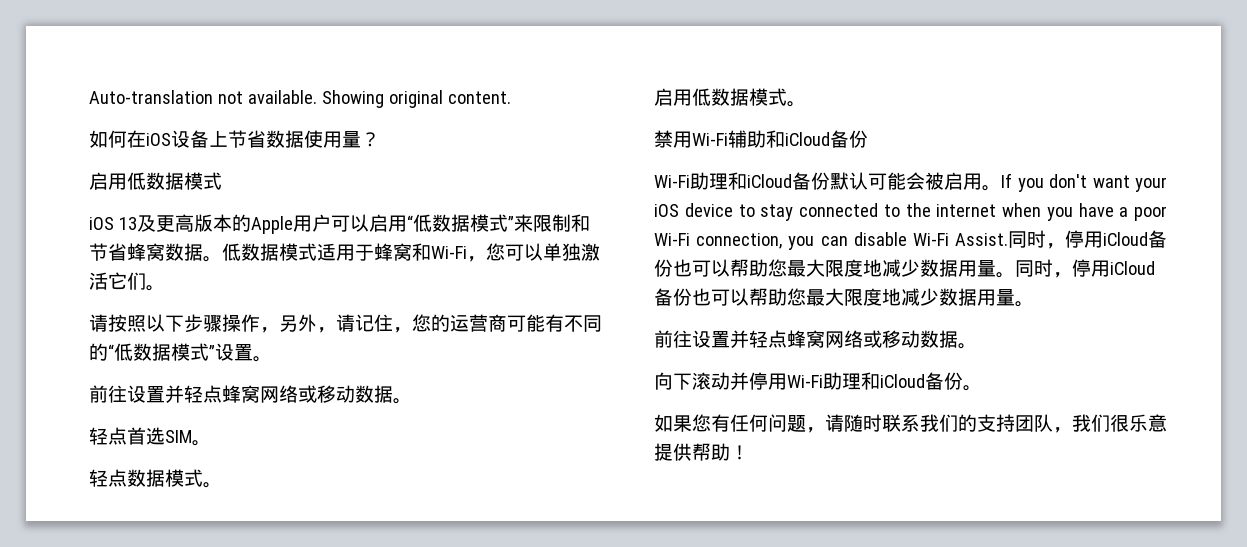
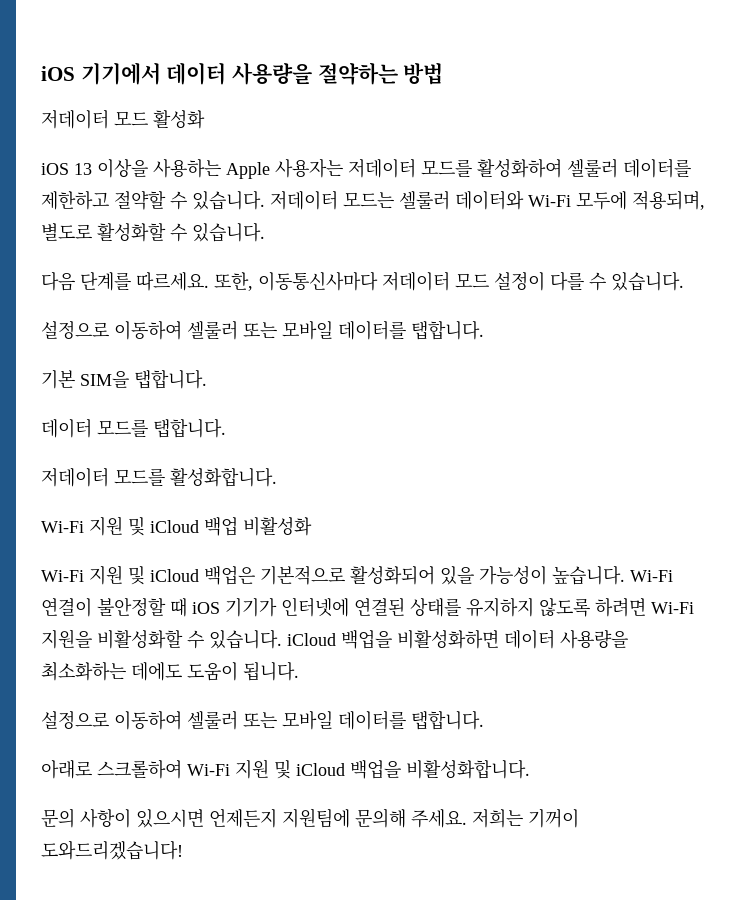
- Auto-translation not available. Showing original content.
- 如何在iOS设备上节省数据使用量？
- 启用低数据模式
- iOS 13及更高版本的Apple用户可以启用“低数据模式”来限制和节省蜂窝数据。低数据模式适用于蜂窝和Wi-Fi，您可以单独激活它们。
- 请按照以下步骤操作，另外，请记住，您的运营商可能有不同的“低数据模式”设置。
- 前往设置并轻点蜂窝网络或移动数据。
- 轻点首选SIM。
- 轻点数据模式。
- 启用低数据模式。
- 禁用Wi-Fi辅助和iCloud备份
- Wi-Fi助理和iCloud备份默认可能会被启用。If you don't want your iOS device to stay connected to the internet when you have a poor Wi-Fi connection, you can disable Wi-Fi Assist.同时，停用iCloud备份也可以帮助您最大限度地减少数据用量。同时，停用iCloud备份也可以帮助您最大限度地减少数据用量。
- 前往设置并轻点蜂窝网络或移动数据。
- 向下滚动并停用Wi-Fi助理和iCloud备份。
- 如果您有任何问题，请随时联系我们的支持团队，我们很乐意提供帮助！
+ iOS 기기에서 데이터 사용량을 절약하는 방법
+ 저데이터 모드 활성화
+ iOS 13 이상을 사용하는 Apple 사용자는 저데이터 모드를 활성화하여 셀룰러 데이터를 제한하고 절약할 수 있습니다. 저데이터 모드는 셀룰러 데이터와 Wi-Fi 모두에 적용되며, 별도로 활성화할 수 있습니다.
+ 다음 단계를 따르세요. 또한, 이동통신사마다 저데이터 모드 설정이 다를 수 있습니다.
+ 설정으로 이동하여 셀룰러 또는 모바일 데이터를 탭합니다.
+ 기본 SIM을 탭합니다.
+ 데이터 모드를 탭합니다.
+ 저데이터 모드를 활성화합니다.
+ Wi-Fi 지원 및 iCloud 백업 비활성화
+ Wi-Fi 지원 및 iCloud 백업은 기본적으로 활성화되어 있을 가능성이 높습니다. Wi-Fi 연결이 불안정할 때 iOS 기기가 인터넷에 연결된 상태를 유지하지 않도록 하려면 Wi-Fi 지원을 비활성화할 수 있습니다. iCloud 백업을 비활성화하면 데이터 사용량을 최소화하는 데에도 도움이 됩니다.
+ 설정으로 이동하여 셀룰러 또는 모바일 데이터를 탭합니다.
+ 아래로 스크롤하여 Wi-Fi 지원 및 iCloud 백업을 비활성화합니다.
+ 문의 사항이 있으시면 언제든지 지원팀에 문의해 주세요. 저희는 기꺼이 도와드리겠습니다!

